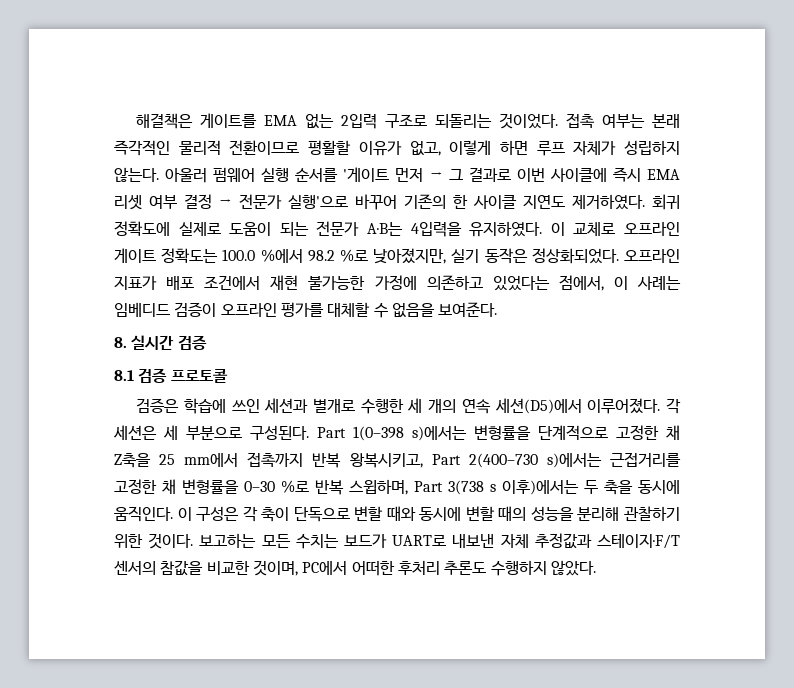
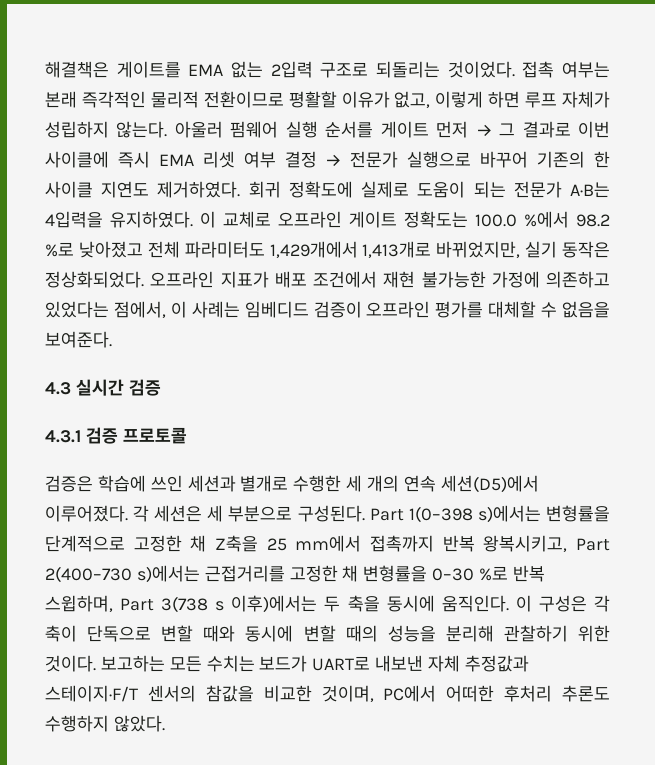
- 아울러 펌웨어 실행 순서를 '게이트 먼저 → 그 결과로 이번 사이클에 즉시 EMA 리셋 여부 결정 → 전문가 실행'으로 바꾸어 기존의 한 사이클 지연도 제거하였다.
+ 아울러 펌웨어 실행 순서를 게이트 먼저 → 그 결과로 이번 사이클에 즉시 EMA 리셋 여부 결정 → 전문가 실행으로 바꾸어 기존의 한 사이클 지연도 제거하였다.
- 이 교체로 오프라인 게이트 정확도는 100.0 %에서 98.2 %로 낮아졌지만, 실기 동작은 정상화되었다.
+ 이 교체로 오프라인 게이트 정확도는 100.0 %에서 98.2 %로 낮아졌고 전체 파라미터도 1,429개에서 1,413개로 바뀌었지만, 실기 동작은 정상화되었다.
- 8. 실시간 검증
+ 4.3 실시간 검증
- 8.1 검증 프로토콜
+ 4.3.1 검증 프로토콜

